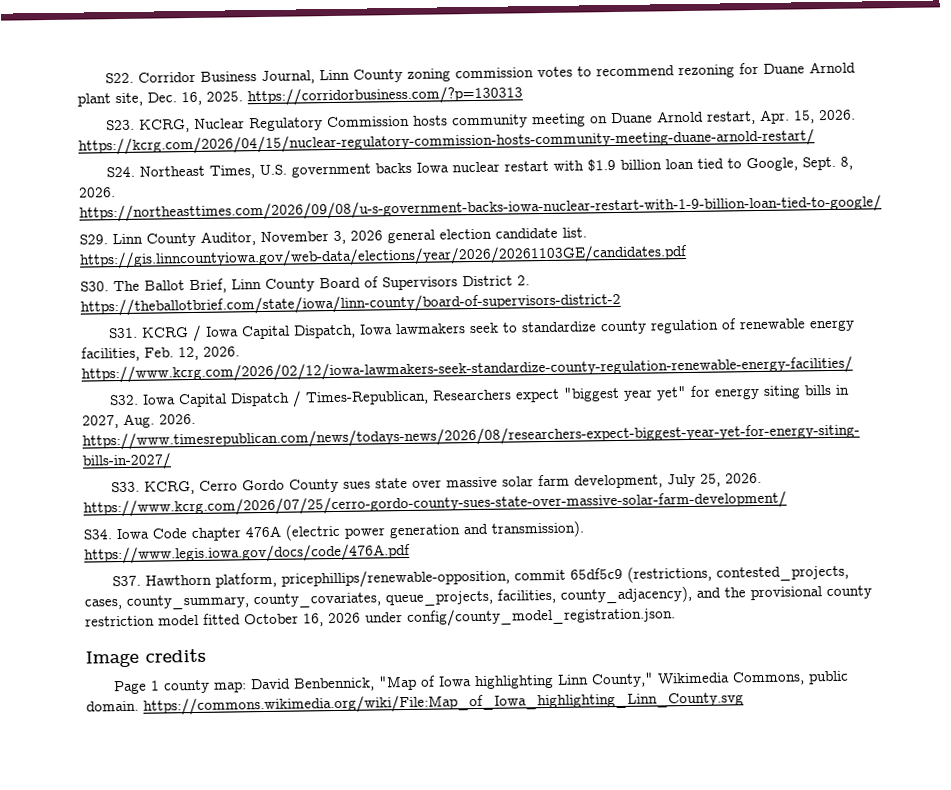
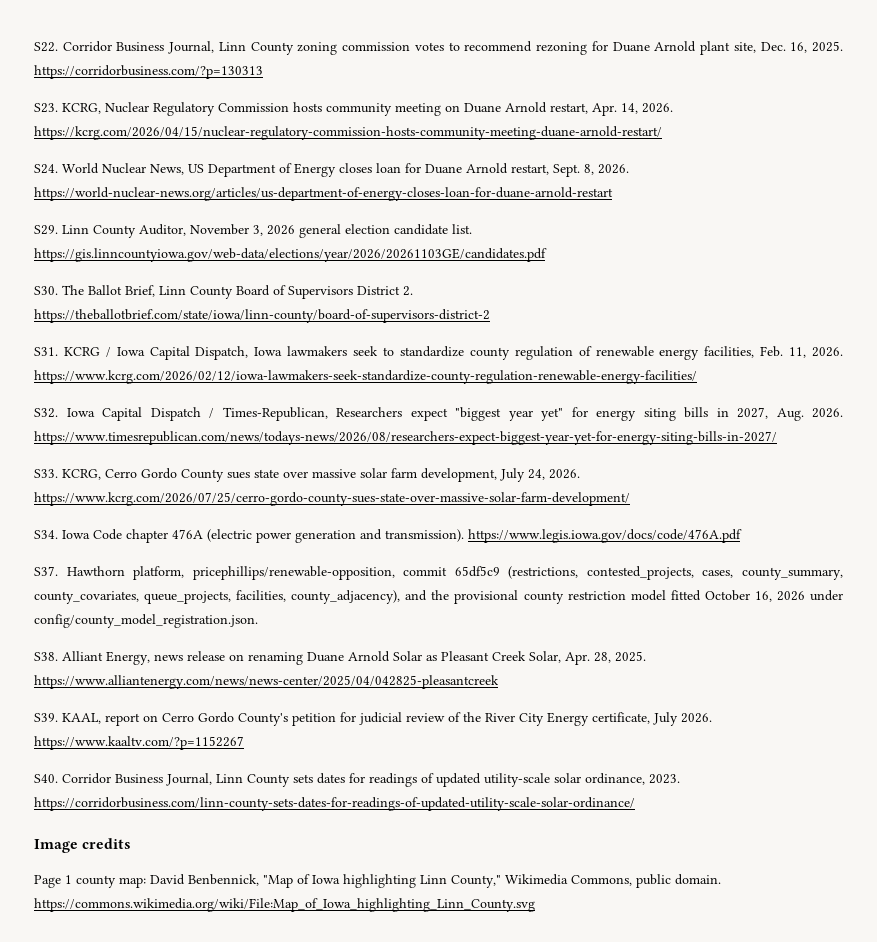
- S23. KCRG, Nuclear Regulatory Commission hosts community meeting on Duane Arnold restart, Apr. 15, 2026. https://kcrg.com/2026/04/15/nuclear-regulatory-commission-hosts-community-meeting-duane-arnold-restart/
+ S23. KCRG, Nuclear Regulatory Commission hosts community meeting on Duane Arnold restart, Apr. 14, 2026. https://kcrg.com/2026/04/15/nuclear-regulatory-commission-hosts-community-meeting-duane-arnold-restart/
- S24. Northeast Times, U.S. government backs Iowa nuclear restart with $1.9 billion loan tied to Google, Sept.
+ S24. World Nuclear News, US Department of Energy closes loan for Duane Arnold restart, Sept.
- 8, 2026. https://northeasttimes.com/2026/09/08/u-s-government-backs-iowa-nuclear-restart-with-1-9-billion-loan-tied-to-google/
+ 8, 2026. https://world-nuclear-news.org/articles/us-department-of-energy-closes-loan-for-duane-arnold-restart
- S31. KCRG / Iowa Capital Dispatch, Iowa lawmakers seek to standardize county regulation of renewable energy facilities, Feb. 12, 2026. https://www.kcrg.com/2026/02/12/iowa-lawmakers-seek-standardize-county-regulation-renewable-energy-facilities/
+ S31. KCRG / Iowa Capital Dispatch, Iowa lawmakers seek to standardize county regulation of renewable energy facilities, Feb. 11, 2026. https://www.kcrg.com/2026/02/12/iowa-lawmakers-seek-standardize-county-regulation-renewable-energy-facilities/
- S33. KCRG, Cerro Gordo County sues state over massive solar farm development, July 25, 2026. https://www.kcrg.com/2026/07/25/cerro-gordo-county-sues-state-over-massive-solar-farm-development/
+ S33. KCRG, Cerro Gordo County sues state over massive solar farm development, July 24, 2026. https://www.kcrg.com/2026/07/25/cerro-gordo-county-sues-state-over-massive-solar-farm-development/
+ S38. Alliant Energy, news release on renaming Duane Arnold Solar as Pleasant Creek Solar, Apr. 28, 2025. https://www.alliantenergy.com/news/news-center/2025/04/042825-pleasantcreek
+ S39. KAAL, report on Cerro Gordo County's petition for judicial review of the River City Energy certificate, July 2026. https://www.kaaltv.com/?p=1152267
+ S40. Corridor Business Journal, Linn County sets dates for readings of updated utility-scale solar ordinance, 2023. https://corridorbusiness.com/linn-county-sets-dates-for-readings-of-updated-utility-scale-solar-ordinance/

